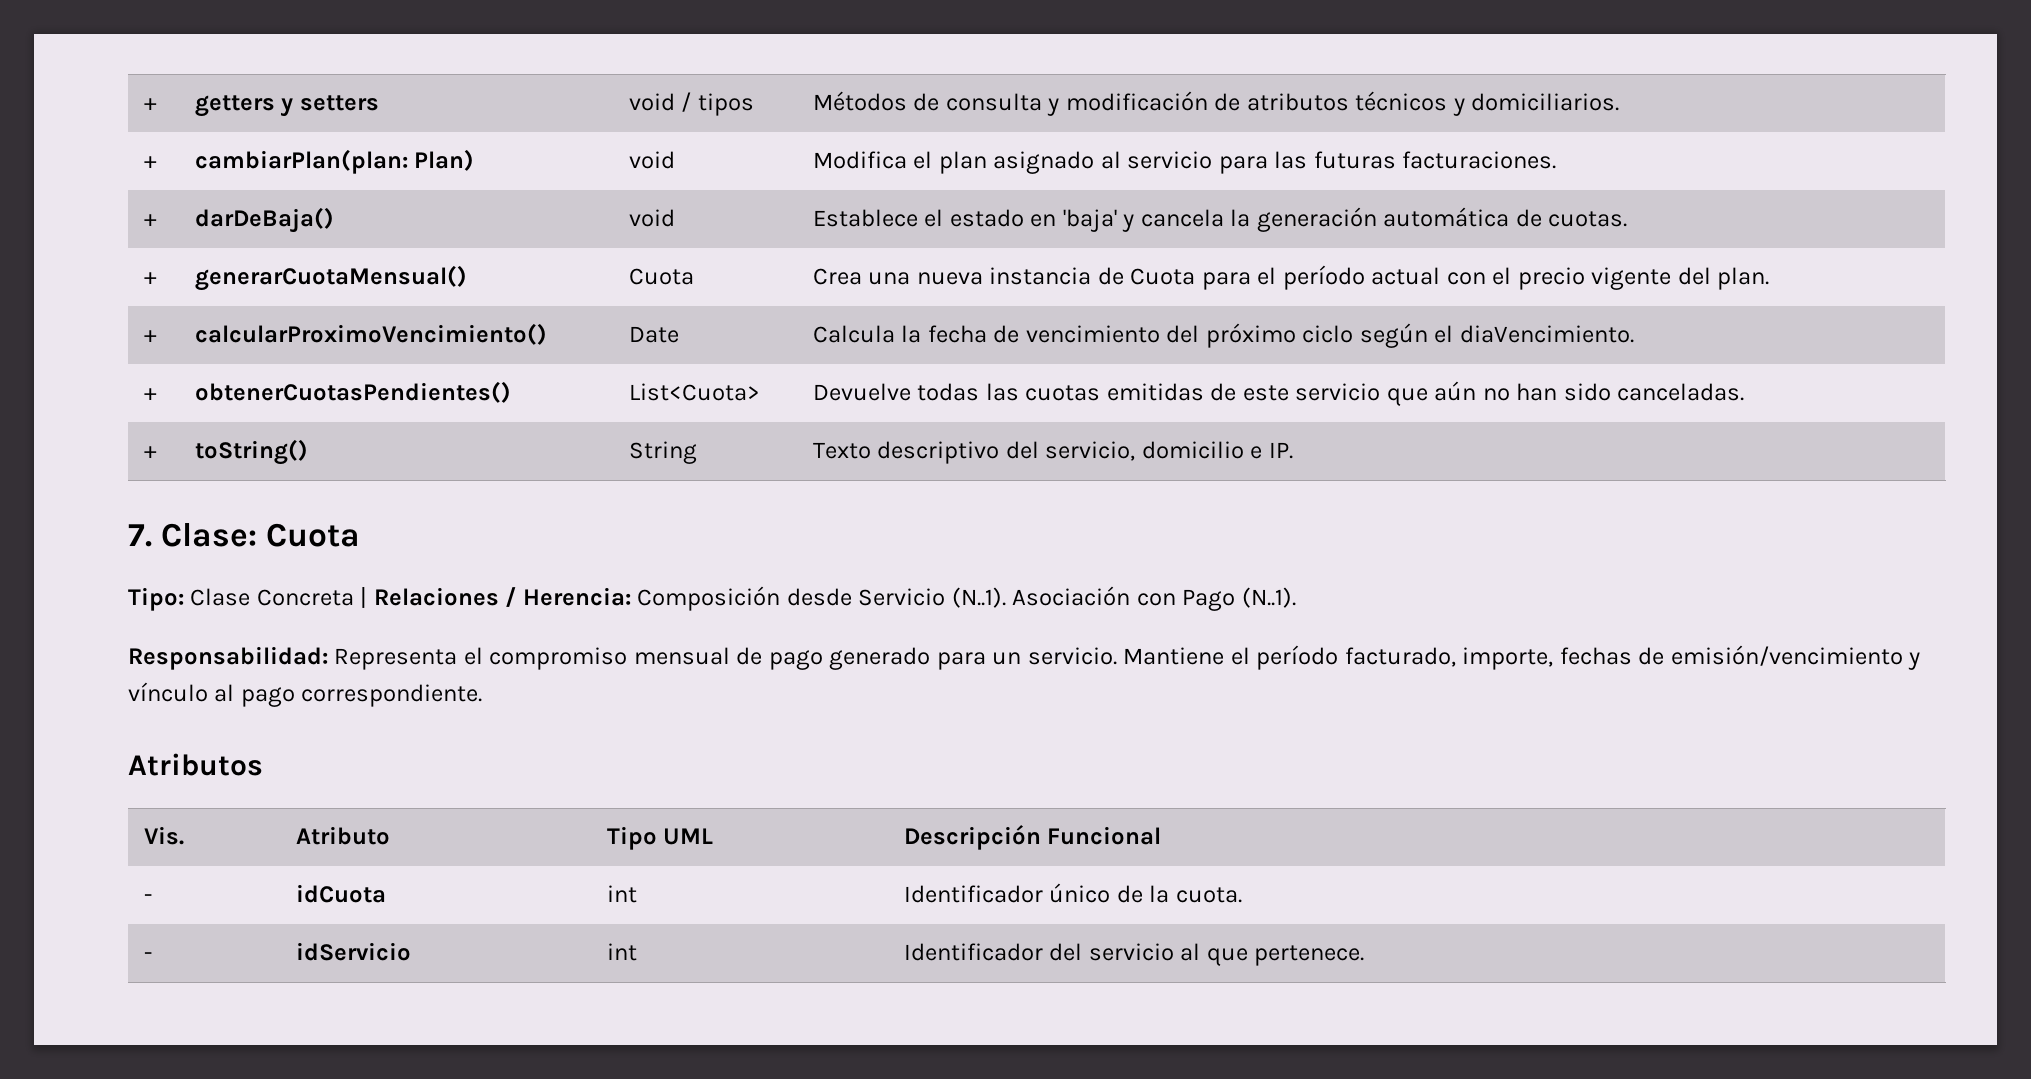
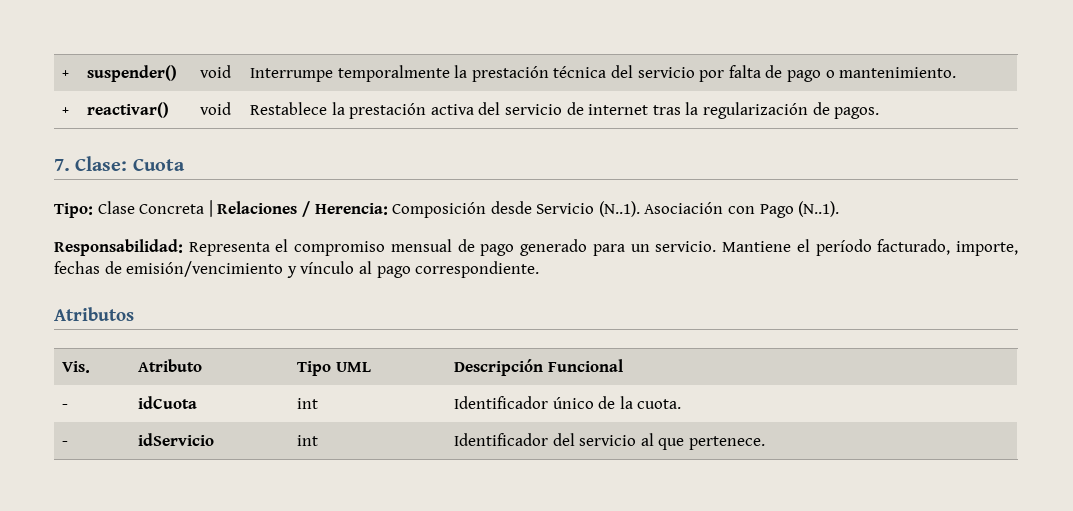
- + | getters y setters | void / tipos | Métodos de consulta y modificación de atributos técnicos y domiciliarios.
- + | cambiarPlan(plan: Plan) | void | Modifica el plan asignado al servicio para las futuras facturaciones.
- + | darDeBaja() | void | Establece el estado en 'baja' y cancela la generación automática de cuotas.
- + | generarCuotaMensual() | Cuota | Crea una nueva instancia de Cuota para el período actual con el precio vigente del plan.
- + | calcularProximoVencimiento() | Date | Calcula la fecha de vencimiento del próximo ciclo según el diaVencimiento.
- + | obtenerCuotasPendientes() | List<Cuota> | Devuelve todas las cuotas emitidas de este servicio que aún no han sido canceladas.
- + | toString() | String | Texto descriptivo del servicio, domicilio e IP.
+ + | suspender() | void | Interrumpe temporalmente la prestación técnica del servicio por falta de pago o mantenimiento.
+ + | reactivar() | void | Restablece la prestación activa del servicio de internet tras la regularización de pagos.

